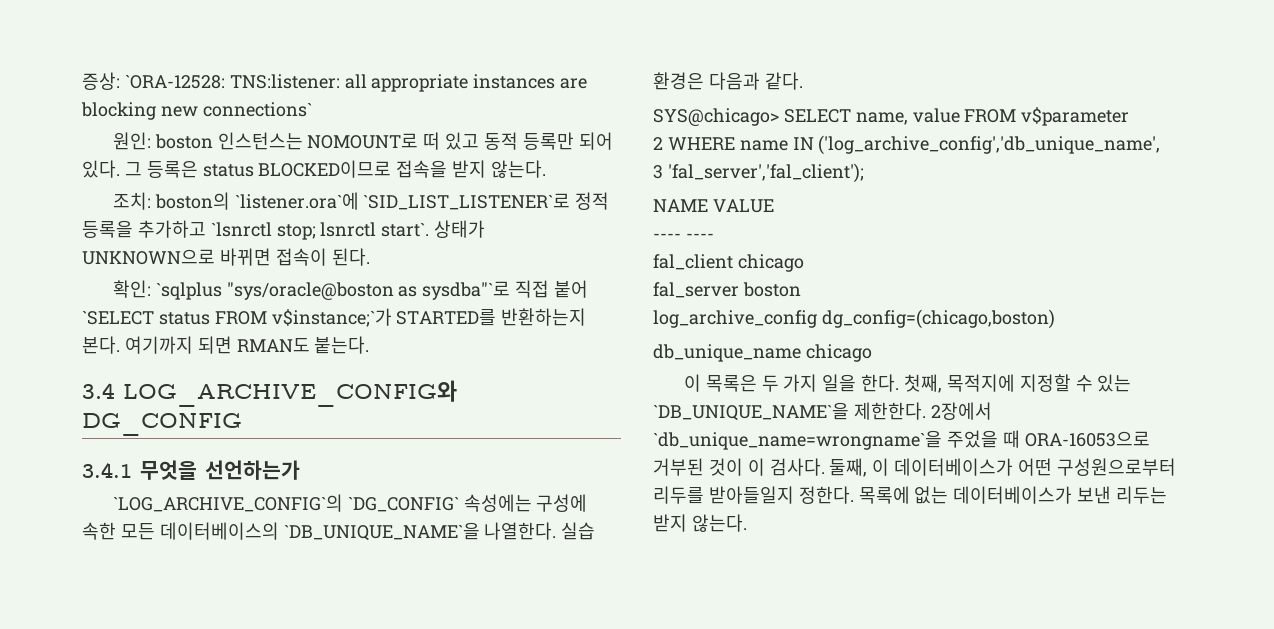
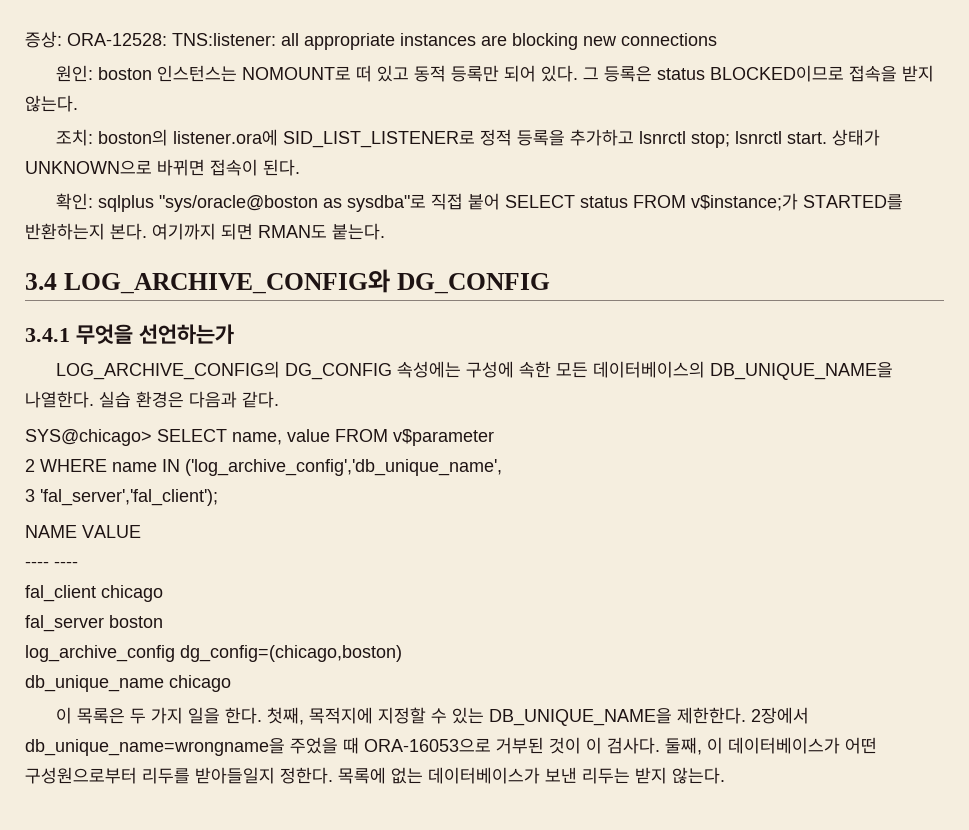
- 증상: `ORA-12528: TNS:listener: all appropriate instances are blocking new connections`
+ 증상: ORA-12528: TNS:listener: all appropriate instances are blocking new connections
- 조치: boston의 `listener.ora`에 `SID_LIST_LISTENER`로 정적 등록을 추가하고 `lsnrctl stop; lsnrctl start`.
+ 조치: boston의 listener.ora에 SID_LIST_LISTENER로 정적 등록을 추가하고 lsnrctl stop; lsnrctl start.
- 확인: `sqlplus "sys/oracle@boston as sysdba"`로 직접 붙어 `SELECT status FROM v$instance;`가 STARTED를 반환하는지 본다.
+ 확인: sqlplus "sys/oracle@boston as sysdba"로 직접 붙어 SELECT status FROM v$instance;가 STARTED를 반환하는지 본다.
- `LOG_ARCHIVE_CONFIG`의 `DG_CONFIG` 속성에는 구성에 속한 모든 데이터베이스의 `DB_UNIQUE_NAME`을 나열한다.
+ LOG_ARCHIVE_CONFIG의 DG_CONFIG 속성에는 구성에 속한 모든 데이터베이스의 DB_UNIQUE_NAME을 나열한다.
- 첫째, 목적지에 지정할 수 있는 `DB_UNIQUE_NAME`을 제한한다.
+ 첫째, 목적지에 지정할 수 있는 DB_UNIQUE_NAME을 제한한다.
- 2장에서 `db_unique_name=wrongname`을 주었을 때 ORA-16053으로 거부된 것이 이 검사다.
+ 2장에서 db_unique_name=wrongname을 주었을 때 ORA-16053으로 거부된 것이 이 검사다.

